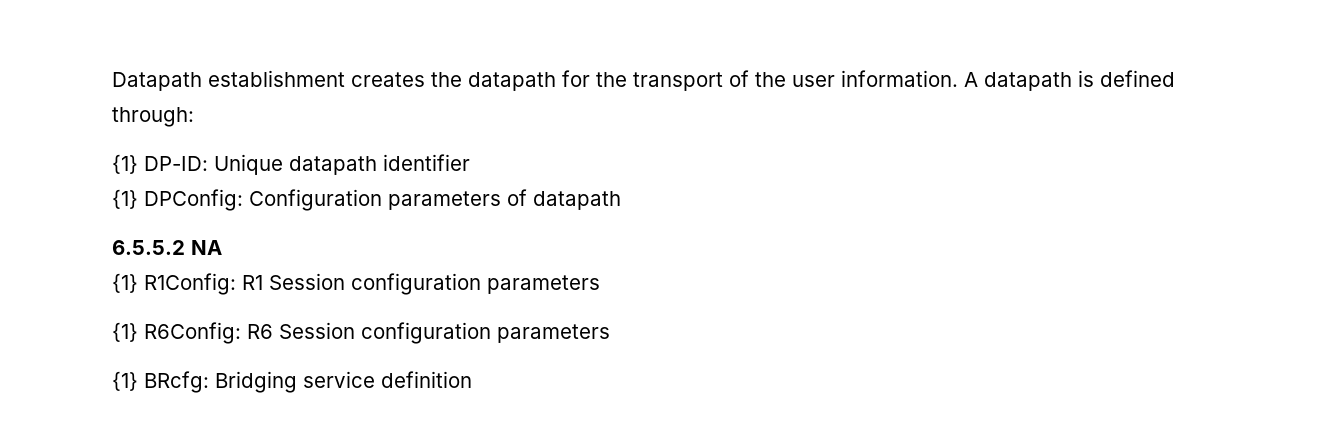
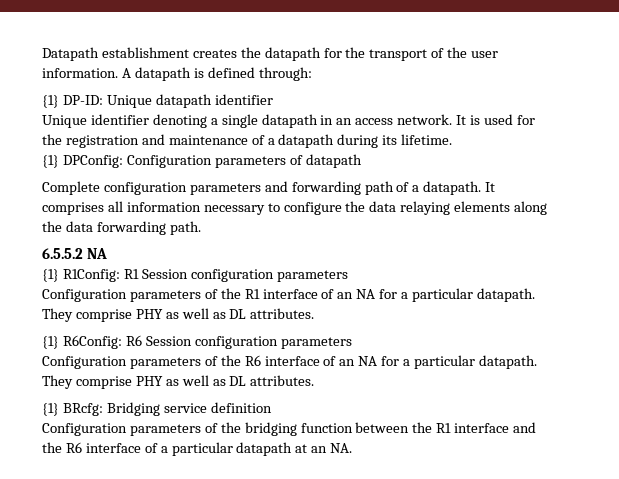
+ Unique identifier denoting a single datapath in an access network. It is used for the registration and maintenance of a datapath during its lifetime.
+ Complete configuration parameters and forwarding path of a datapath. It comprises all information necessary to configure the data relaying elements along the data forwarding path.
+ Configuration parameters of the R1 interface of an NA for a particular datapath. They comprise PHY as well as DL attributes.
+ Configuration parameters of the R6 interface of an NA for a particular datapath. They comprise PHY as well as DL attributes.
+ Configuration parameters of the bridging function between the R1 interface and the R6 interface of a particular datapath at an NA.

